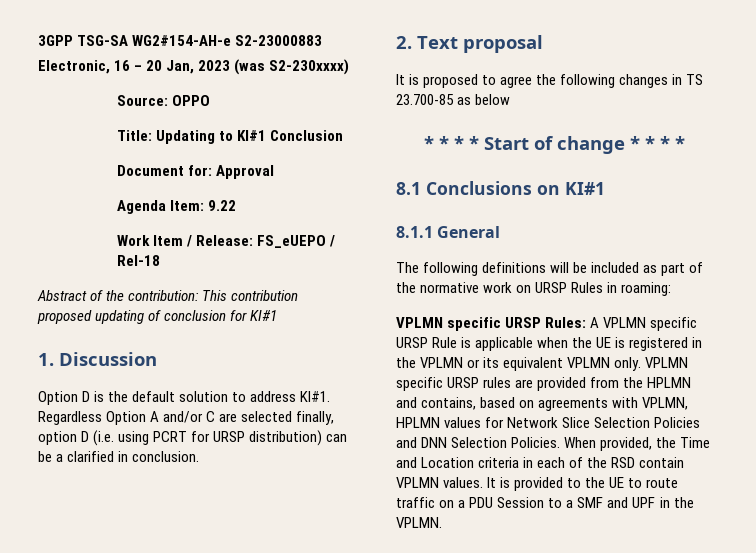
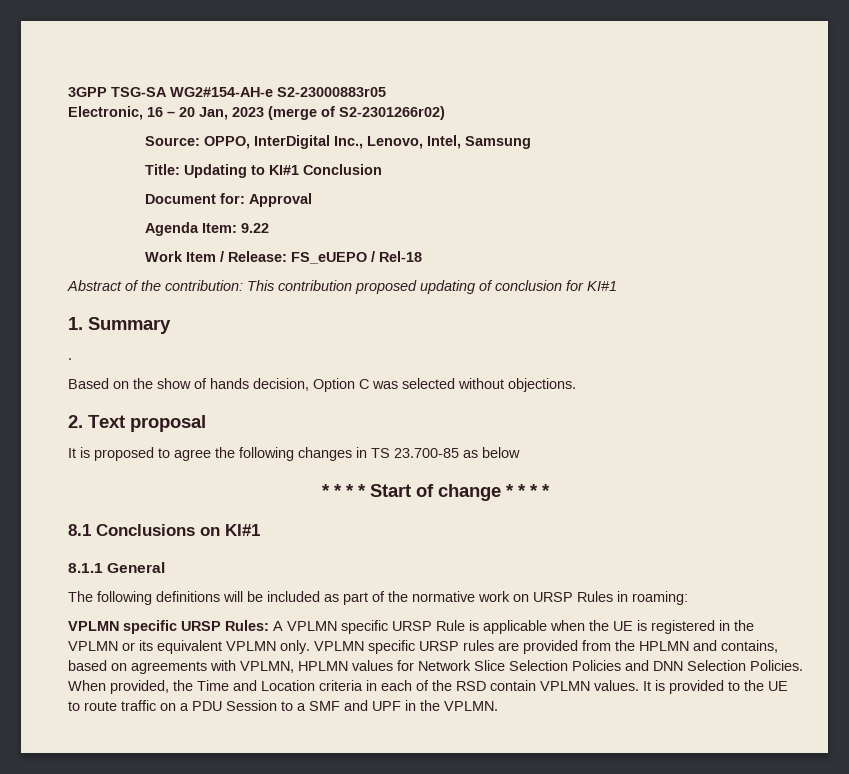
- 3GPP TSG-SA WG2#154-AH-e S2-23000883
+ 3GPP TSG-SA WG2#154-AH-e S2-23000883r05
- Electronic, 16 – 20 Jan, 2023 (was S2-230xxxx)
- Source: OPPO
+ Electronic, 16 – 20 Jan, 2023 (merge of S2-2301266r02)
+ Source: OPPO, InterDigital Inc., Lenovo, Intel, Samsung
- 1. Discussion
- Option D is the default solution to address KI#1. Regardless Option A and/or C are selected finally, option D (i.e. using PCRT for URSP distribution) can be a clarified in conclusion.
+ 1. Summary
+ .
+ Based on the show of hands decision, Option C was selected without objections.

